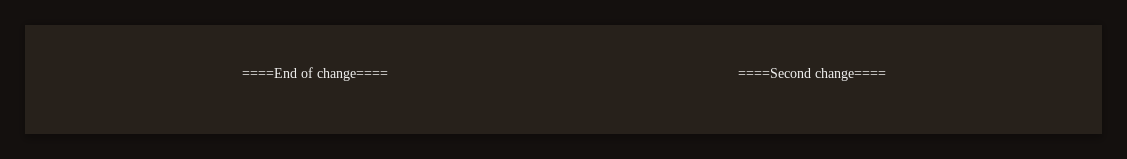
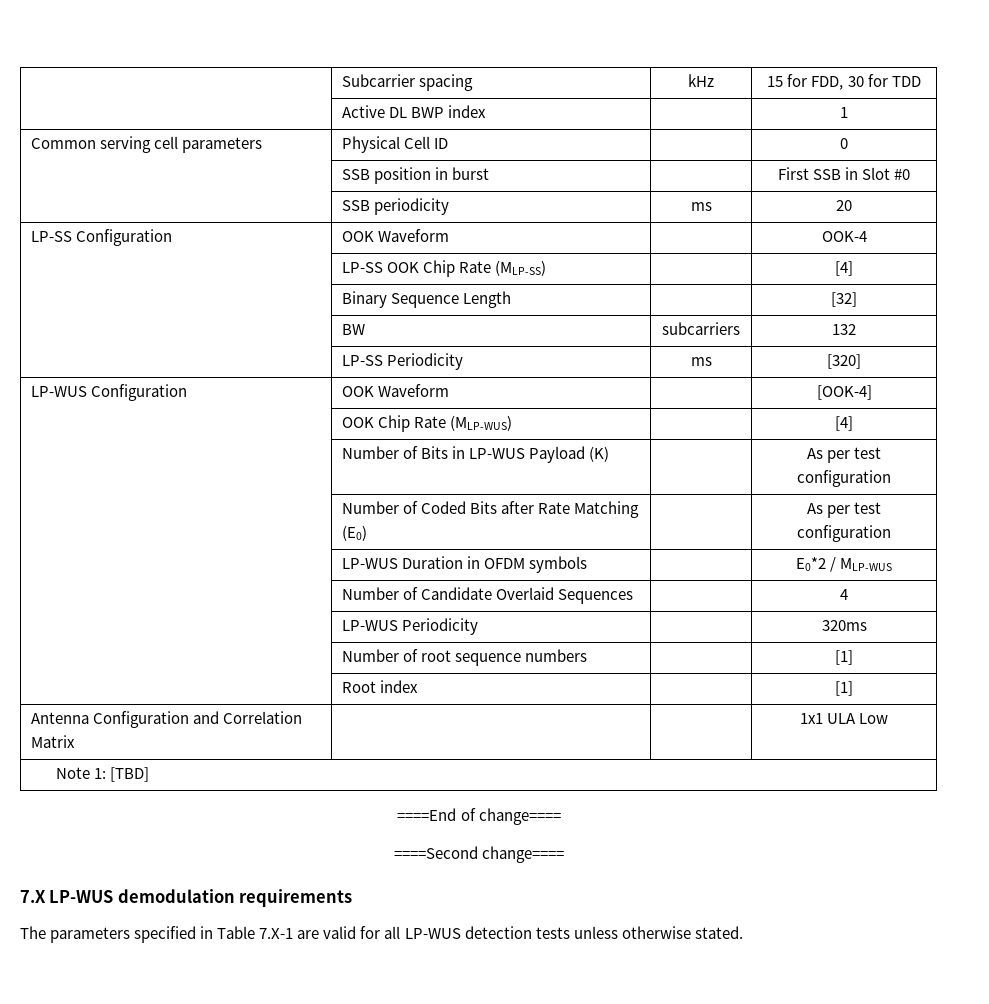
+ | Subcarrier spacing | kHz | 15 for FDD, 30 for TDD
+ | Active DL BWP index | | 1
+ Common serving cell parameters | Physical Cell ID | | 0
+ | SSB position in burst | | First SSB in Slot #0
+ | SSB periodicity | ms | 20
+ LP-SS Configuration | OOK Waveform | | OOK-4
+ | LP-SS OOK Chip Rate (MLP-SS) | | [4]
+ | Binary Sequence Length | | [32]
+ | BW | subcarriers | 132
+ | LP-SS Periodicity | ms | [320]
+ LP-WUS Configuration | OOK Waveform | | [OOK-4]
+ | OOK Chip Rate (MLP-WUS) | | [4]
+ | Number of Bits in LP-WUS Payload (K) | | As per test configuration
+ | Number of Coded Bits after Rate Matching (E0) | | As per test configuration
+ | LP-WUS Duration in OFDM symbols | | E0*2 / MLP-WUS
+ | Number of Candidate Overlaid Sequences | | 4
+ | LP-WUS Periodicity | | 320ms
+ | Number of root sequence numbers | | [1]
+ | Root index | | [1]
+ Antenna Configuration and Correlation Matrix | | | 1x1 ULA Low
+ Note 1: [TBD]
+ 7.X LP-WUS demodulation requirements
+ The parameters specified in Table 7.X-1 are valid for all LP-WUS detection tests unless otherwise stated.

